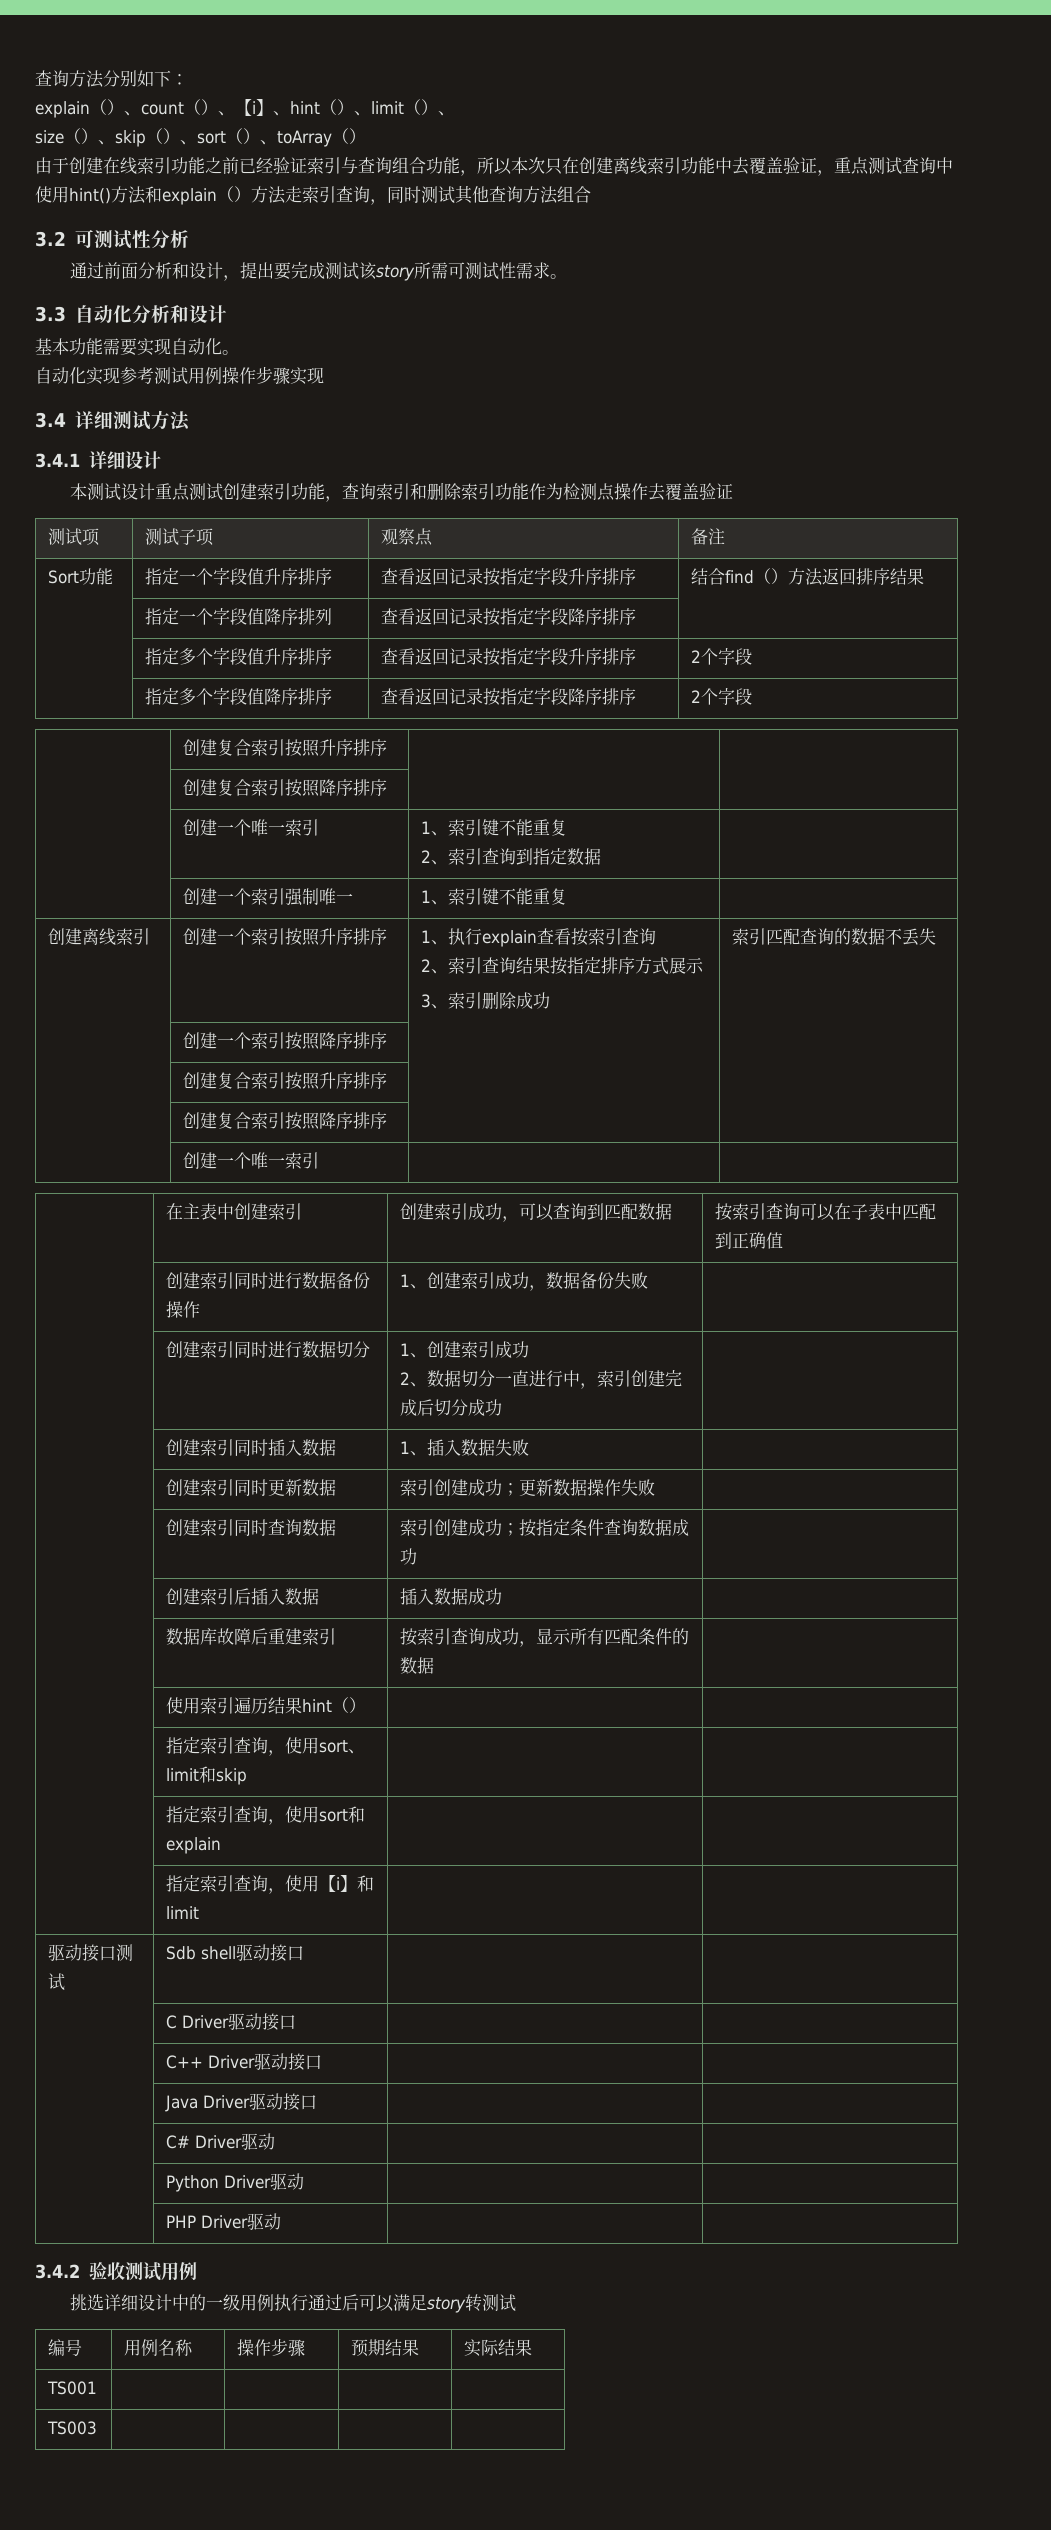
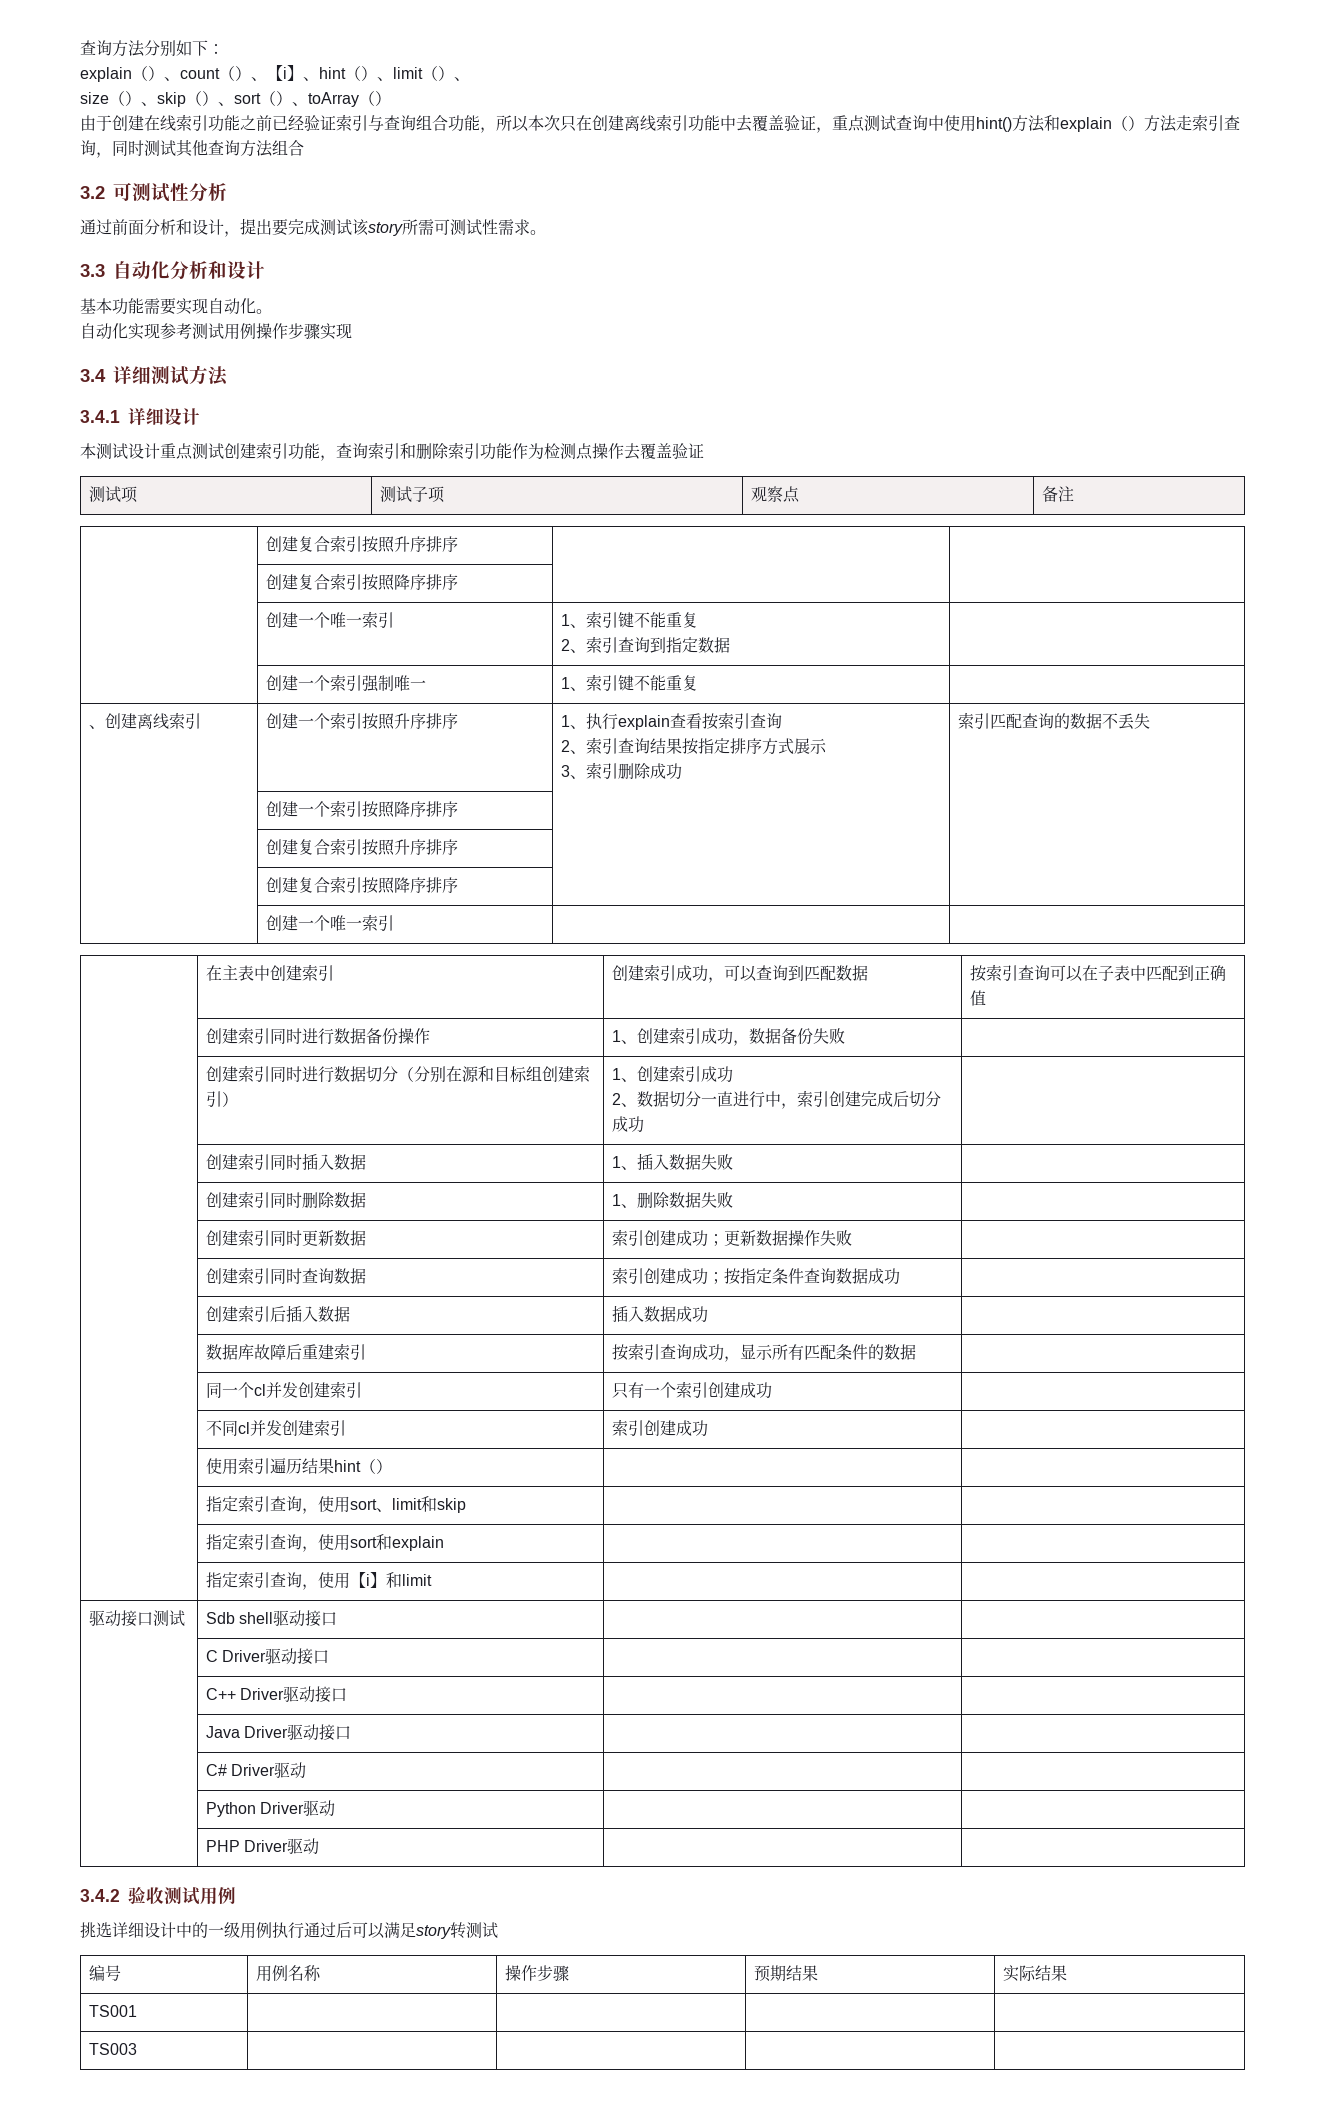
- Sort功能 | 指定一个字段值升序排序 | 查看返回记录按指定字段升序排序 | 结合find（）方法返回排序结果
- | 指定一个字段值降序排列 | 查看返回记录按指定字段降序排序 |
- | 指定多个字段值升序排序 | 查看返回记录按指定字段升序排序 | 2个字段
- | 指定多个字段值降序排序 | 查看返回记录按指定字段降序排序 | 2个字段
- 创建离线索引 | 创建一个索引按照升序排序 | 1、执行explain查看按索引查询
+ 、创建离线索引 | 创建一个索引按照升序排序 | 1、执行explain查看按索引查询
- | 创建索引同时进行数据切分 | 1、创建索引成功
+ | 创建索引同时进行数据切分（分别在源和目标组创建索引） | 1、创建索引成功
+ | 创建索引同时删除数据 | 1、删除数据失败 |
+ | 同一个cl并发创建索引 | 只有一个索引创建成功 |
+ | 不同cl并发创建索引 | 索引创建成功 |

